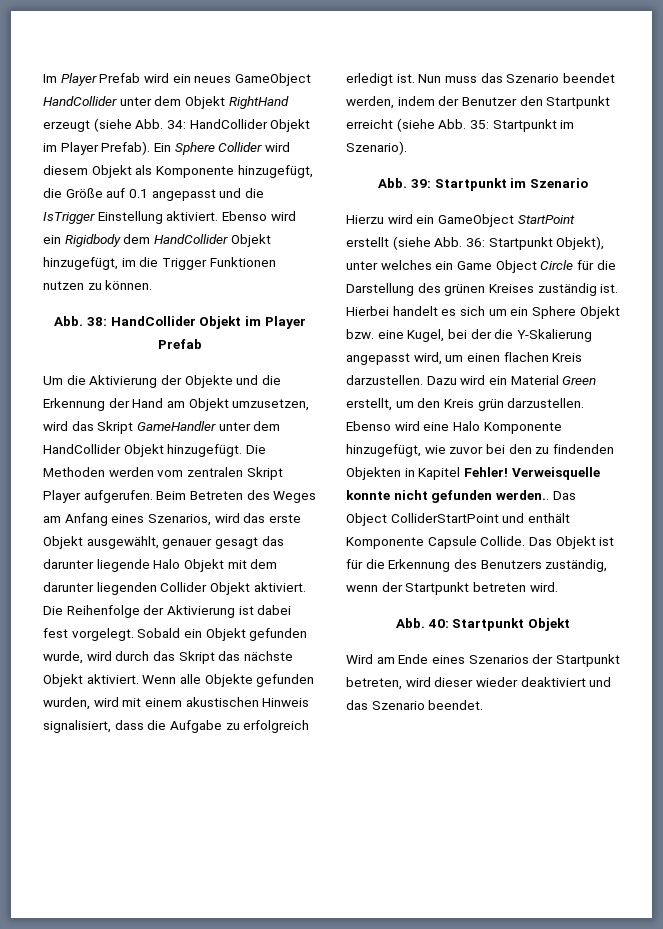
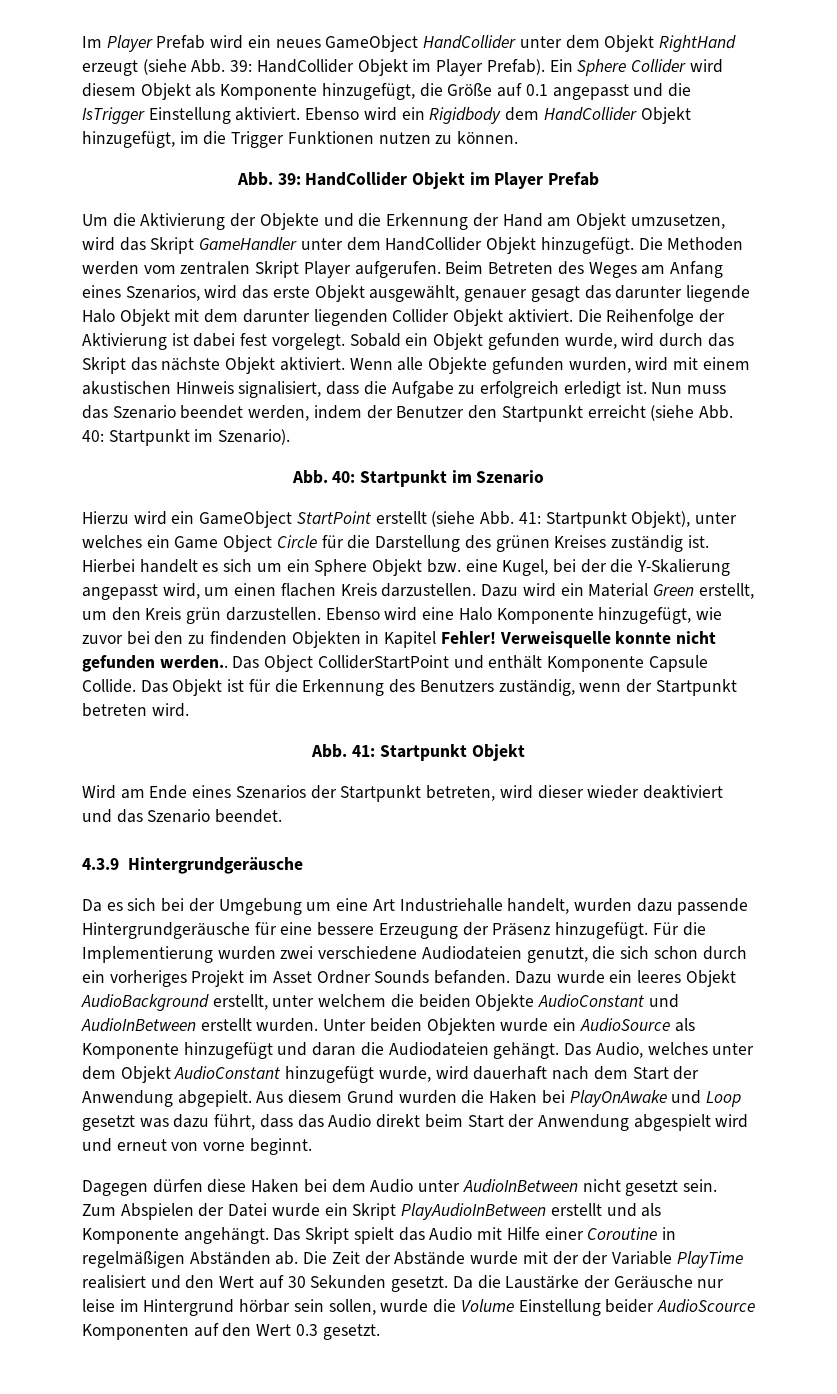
- Im Player Prefab wird ein neues GameObject HandCollider unter dem Objekt RightHand erzeugt (siehe Abb. 34: HandCollider Objekt im Player Prefab).
+ Im Player Prefab wird ein neues GameObject HandCollider unter dem Objekt RightHand erzeugt (siehe Abb. 39: HandCollider Objekt im Player Prefab).
- Abb. 38: HandCollider Objekt im Player Prefab
+ Abb. 39: HandCollider Objekt im Player Prefab
- Nun muss das Szenario beendet werden, indem der Benutzer den Startpunkt erreicht (siehe Abb. 35: Startpunkt im Szenario).
+ Nun muss das Szenario beendet werden, indem der Benutzer den Startpunkt erreicht (siehe Abb. 40: Startpunkt im Szenario).
- Abb. 39: Startpunkt im Szenario
+ Abb. 40: Startpunkt im Szenario
- Hierzu wird ein GameObject StartPoint erstellt (siehe Abb. 36: Startpunkt Objekt), unter welches ein Game Object Circle für die Darstellung des grünen Kreises zuständig ist.
+ Hierzu wird ein GameObject StartPoint erstellt (siehe Abb. 41: Startpunkt Objekt), unter welches ein Game Object Circle für die Darstellung des grünen Kreises zuständig ist.
- Abb. 40: Startpunkt Objekt
+ Abb. 41: Startpunkt Objekt
+ 4.3.9 Hintergrundgeräusche
+ Da es sich bei der Umgebung um eine Art Industriehalle handelt, wurden dazu passende Hintergrundgeräusche für eine bessere Erzeugung der Präsenz hinzugefügt. Für die Implementierung wurden zwei verschiedene Audiodateien genutzt, die sich schon durch ein vorheriges Projekt im Asset Ordner Sounds befanden. Dazu wurde ein leeres Objekt AudioBackground erstellt, unter welchem die beiden Objekte AudioConstant und AudioInBetween erstellt wurden. Unter beiden Objekten wurde ein AudioSource als Komponente hinzugefügt und daran die Audiodateien gehängt. Das Audio, welches unter dem Objekt AudioConstant hinzugefügt wurde, wird dauerhaft nach dem Start der Anwendung abgepielt. Aus diesem Grund wurden die Haken bei PlayOnAwake und Loop gesetzt was dazu führt, dass das Audio direkt beim Start der Anwendung abgespielt wird und erneut von vorne beginnt.
+ Dagegen dürfen diese Haken bei dem Audio unter AudioInBetween nicht gesetzt sein. Zum Abspielen der Datei wurde ein Skript PlayAudioInBetween erstellt und als Komponente angehängt. Das Skript spielt das Audio mit Hilfe einer Coroutine in regelmäßigen Abständen ab. Die Zeit der Abstände wurde mit der der Variable PlayTime realisiert und den Wert auf 30 Sekunden gesetzt. Da die Laustärke der Geräusche nur leise im Hintergrund hörbar sein sollen, wurde die Volume Einstellung beider AudioScource Komponenten auf den Wert 0.3 gesetzt.

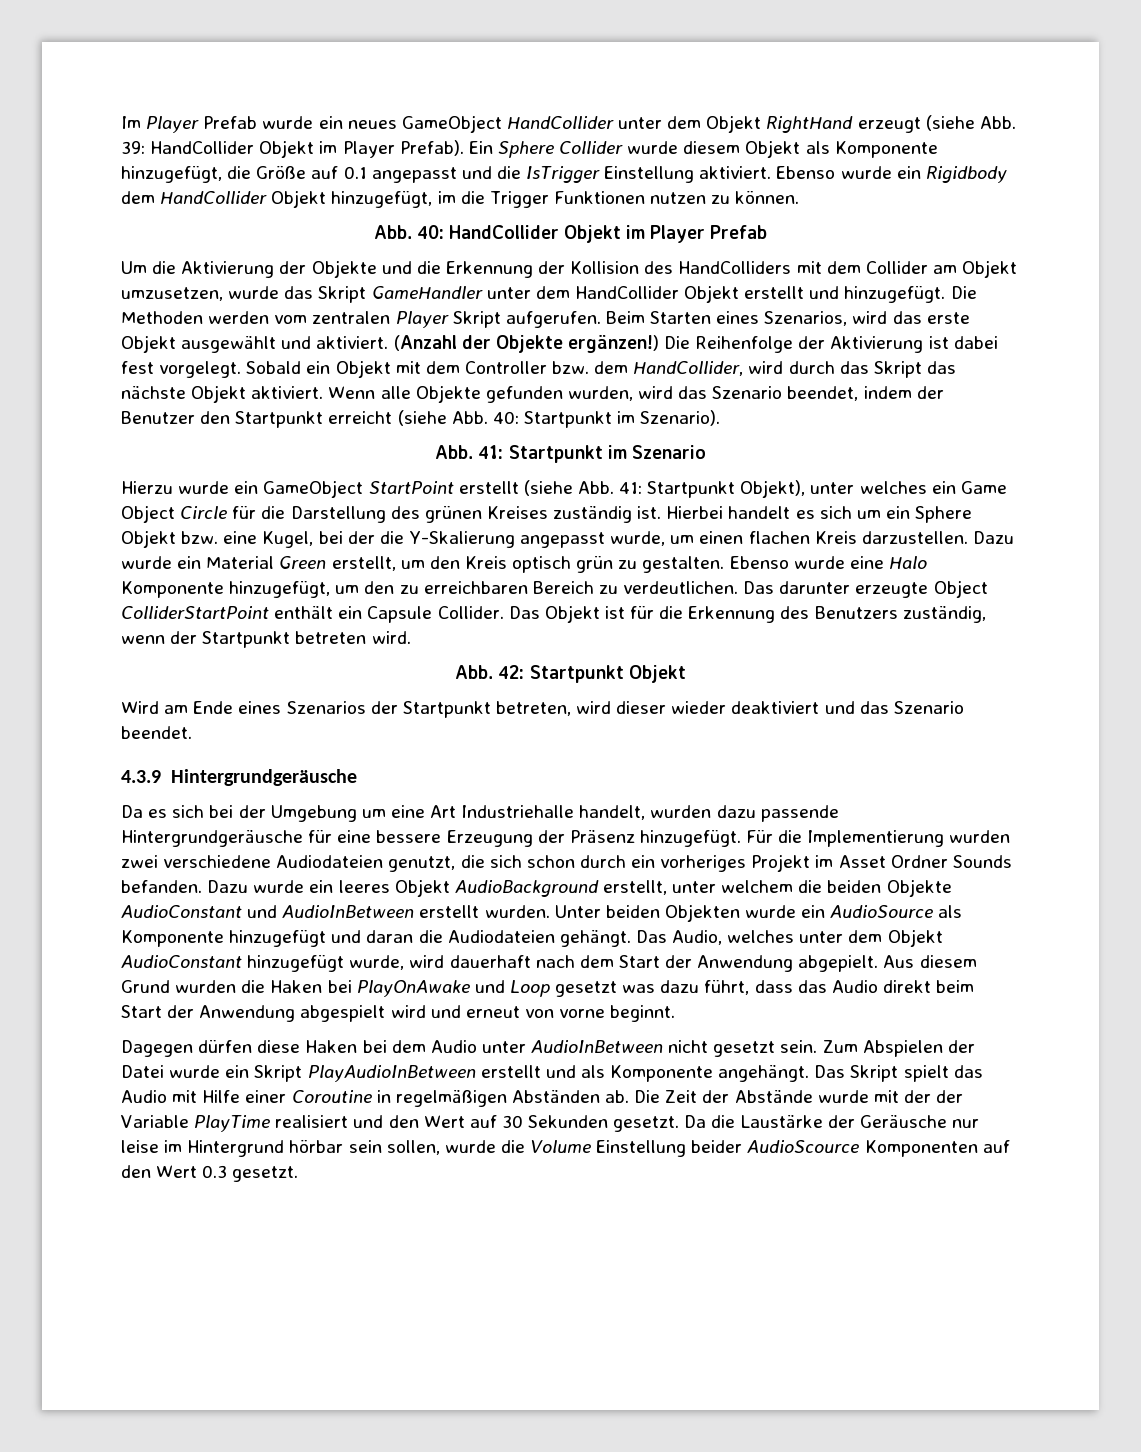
- Im Player Prefab wird ein neues GameObject HandCollider unter dem Objekt RightHand erzeugt (siehe Abb. 39: HandCollider Objekt im Player Prefab).
+ Im Player Prefab wurde ein neues GameObject HandCollider unter dem Objekt RightHand erzeugt (siehe Abb. 39: HandCollider Objekt im Player Prefab).
- Ein Sphere Collider wird diesem Objekt als Komponente hinzugefügt, die Größe auf 0.1 angepasst und die IsTrigger Einstellung aktiviert.
+ Ein Sphere Collider wurde diesem Objekt als Komponente hinzugefügt, die Größe auf 0.1 angepasst und die IsTrigger Einstellung aktiviert.
- Ebenso wird ein Rigidbody dem HandCollider Objekt hinzugefügt, im die Trigger Funktionen nutzen zu können.
+ Ebenso wurde ein Rigidbody dem HandCollider Objekt hinzugefügt, im die Trigger Funktionen nutzen zu können.
- Abb. 39: HandCollider Objekt im Player Prefab
+ Abb. 40: HandCollider Objekt im Player Prefab
- Um die Aktivierung der Objekte und die Erkennung der Hand am Objekt umzusetzen, wird das Skript GameHandler unter dem HandCollider Objekt hinzugefügt.
+ Um die Aktivierung der Objekte und die Erkennung der Kollision des HandColliders mit dem Collider am Objekt umzusetzen, wurde das Skript GameHandler unter dem HandCollider Objekt erstellt und hinzugefügt.
- Die Methoden werden vom zentralen Skript Player aufgerufen. Beim Betreten des Weges am Anfang eines Szenarios, wird das erste Objekt ausgewählt, genauer gesagt das darunter liegende Halo Objekt mit dem darunter liegenden Collider Objekt aktiviert.
+ Die Methoden werden vom zentralen Player Skript aufgerufen. Beim Starten eines Szenarios, wird das erste Objekt ausgewählt und aktiviert. (Anzahl der Objekte ergänzen!)
- Sobald ein Objekt gefunden wurde, wird durch das Skript das nächste Objekt aktiviert.
+ Sobald ein Objekt mit dem Controller bzw. dem HandCollider, wird durch das Skript das nächste Objekt aktiviert.
- Wenn alle Objekte gefunden wurden, wird mit einem akustischen Hinweis signalisiert, dass die Aufgabe zu erfolgreich erledigt ist. Nun muss das Szenario beendet werden, indem der Benutzer den Startpunkt erreicht (siehe Abb. 40: Startpunkt im Szenario).
+ Wenn alle Objekte gefunden wurden, wird das Szenario beendet, indem der Benutzer den Startpunkt erreicht (siehe Abb. 40: Startpunkt im Szenario).
- Abb. 40: Startpunkt im Szenario
+ Abb. 41: Startpunkt im Szenario
- Hierzu wird ein GameObject StartPoint erstellt (siehe Abb. 41: Startpunkt Objekt), unter welches ein Game Object Circle für die Darstellung des grünen Kreises zuständig ist.
+ Hierzu wurde ein GameObject StartPoint erstellt (siehe Abb. 41: Startpunkt Objekt), unter welches ein Game Object Circle für die Darstellung des grünen Kreises zuständig ist.
- Hierbei handelt es sich um ein Sphere Objekt bzw. eine Kugel, bei der die Y-Skalierung angepasst wird, um einen flachen Kreis darzustellen.
+ Hierbei handelt es sich um ein Sphere Objekt bzw. eine Kugel, bei der die Y-Skalierung angepasst wurde, um einen flachen Kreis darzustellen.
- Dazu wird ein Material Green erstellt, um den Kreis grün darzustellen. Ebenso wird eine Halo Komponente hinzugefügt, wie zuvor bei den zu findenden Objekten in Kapitel Fehler! Verweisquelle konnte nicht gefunden werden.. Das Object ColliderStartPoint und enthält Komponente Capsule Collide.
+ Dazu wurde ein Material Green erstellt, um den Kreis optisch grün zu gestalten. Ebenso wurde eine Halo Komponente hinzugefügt, um den zu erreichbaren Bereich zu verdeutlichen. Das darunter erzeugte Object ColliderStartPoint enthält ein Capsule Collider.
- Abb. 41: Startpunkt Objekt
+ Abb. 42: Startpunkt Objekt

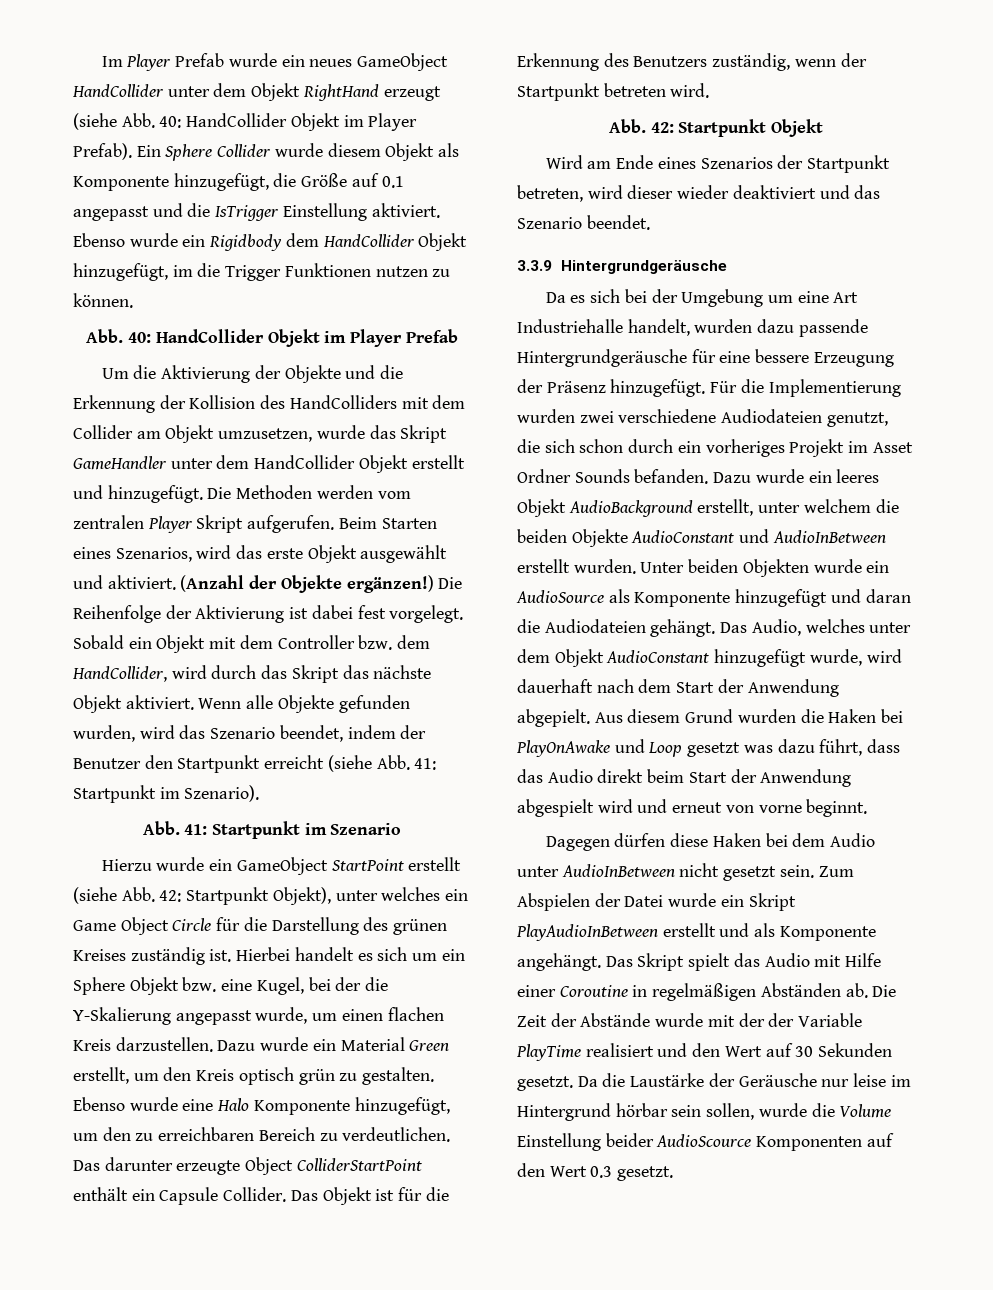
- Im Player Prefab wurde ein neues GameObject HandCollider unter dem Objekt RightHand erzeugt (siehe Abb. 39: HandCollider Objekt im Player Prefab).
+ Im Player Prefab wurde ein neues GameObject HandCollider unter dem Objekt RightHand erzeugt (siehe Abb. 40: HandCollider Objekt im Player Prefab).
- Wenn alle Objekte gefunden wurden, wird das Szenario beendet, indem der Benutzer den Startpunkt erreicht (siehe Abb. 40: Startpunkt im Szenario).
+ Wenn alle Objekte gefunden wurden, wird das Szenario beendet, indem der Benutzer den Startpunkt erreicht (siehe Abb. 41: Startpunkt im Szenario).
- Hierzu wurde ein GameObject StartPoint erstellt (siehe Abb. 41: Startpunkt Objekt), unter welches ein Game Object Circle für die Darstellung des grünen Kreises zuständig ist.
+ Hierzu wurde ein GameObject StartPoint erstellt (siehe Abb. 42: Startpunkt Objekt), unter welches ein Game Object Circle für die Darstellung des grünen Kreises zuständig ist.
- 4.3.9 Hintergrundgeräusche
+ 3.3.9 Hintergrundgeräusche

